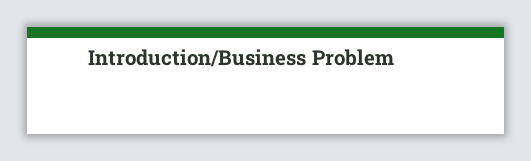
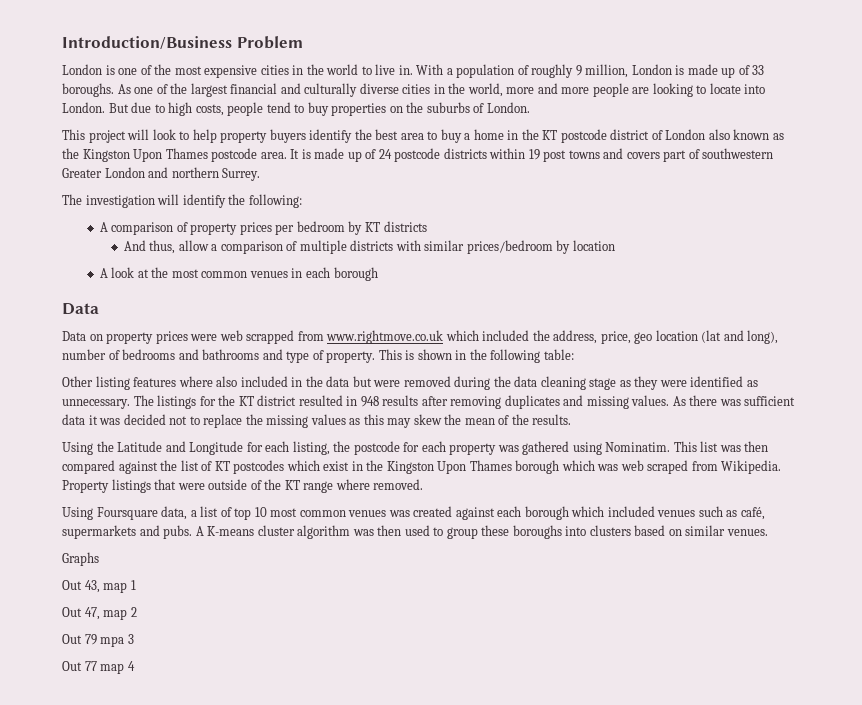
+ London is one of the most expensive cities in the world to live in. With a population of roughly 9 million, London is made up of 33 boroughs. As one of the largest financial and culturally diverse cities in the world, more and more people are looking to locate into London. But due to high costs, people tend to buy properties on the suburbs of London.
+ This project will look to help property buyers identify the best area to buy a home in the KT postcode district of London also known as the Kingston Upon Thames postcode area. It is made up of 24 postcode districts within 19 post towns and covers part of southwestern Greater London and northern Surrey.
+ The investigation will identify the following:
+ A comparison of property prices per bedroom by KT districts
+ And thus, allow a comparison of multiple districts with similar prices/bedroom by location
+ A look at the most common venues in each borough
+ Data
+ Data on property prices were web scrapped from www.rightmove.co.uk which included the address, price, geo location (lat and long), number of bedrooms and bathrooms and type of property. This is shown in the following table:
+ Other listing features where also included in the data but were removed during the data cleaning stage as they were identified as unnecessary. The listings for the KT district resulted in 948 results after removing duplicates and missing values. As there was sufficient data it was decided not to replace the missing values as this may skew the mean of the results.
+ Using the Latitude and Longitude for each listing, the postcode for each property was gathered using Nominatim. This list was then compared against the list of KT postcodes which exist in the Kingston Upon Thames borough which was web scraped from Wikipedia. Property listings that were outside of the KT range where removed.
+ Using Foursquare data, a list of top 10 most common venues was created against each borough which included venues such as café, supermarkets and pubs. A K-means cluster algorithm was then used to group these boroughs into clusters based on similar venues.
+ Graphs
+ Out 43, map 1
+ Out 47, map 2
+ Out 79 mpa 3
+ Out 77 map 4

